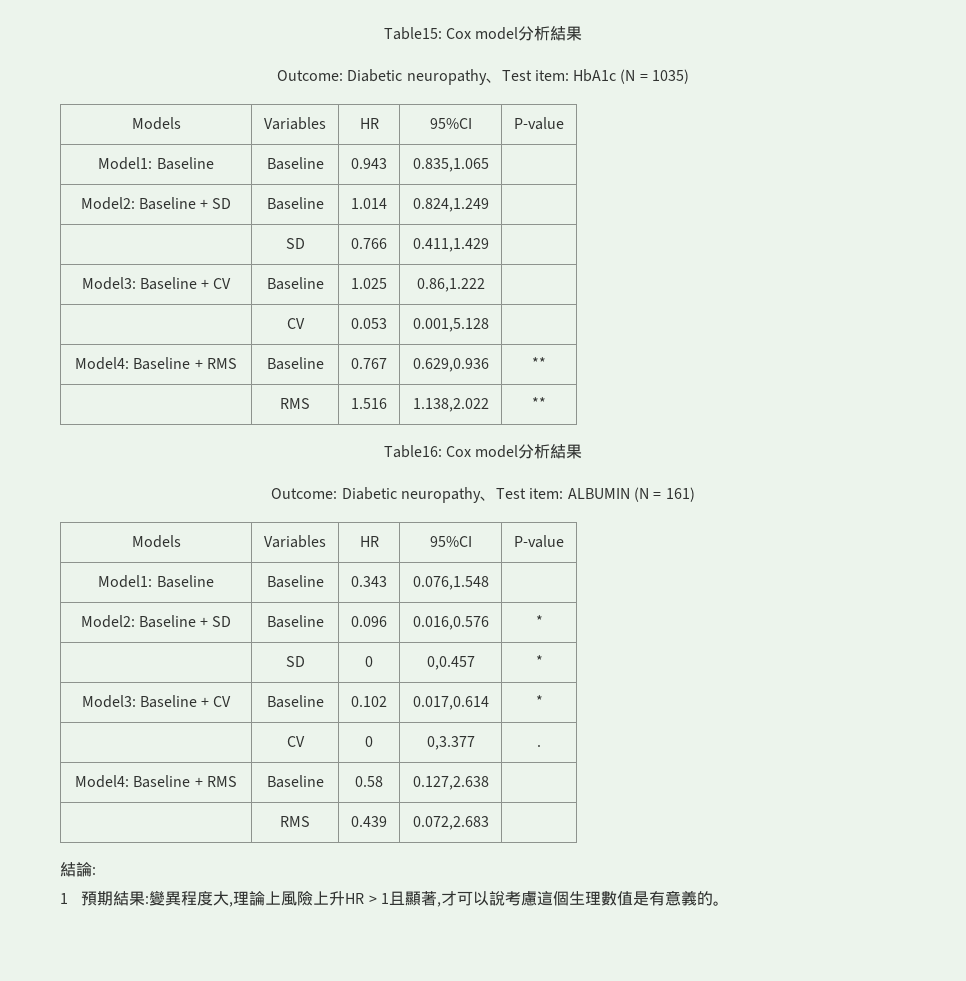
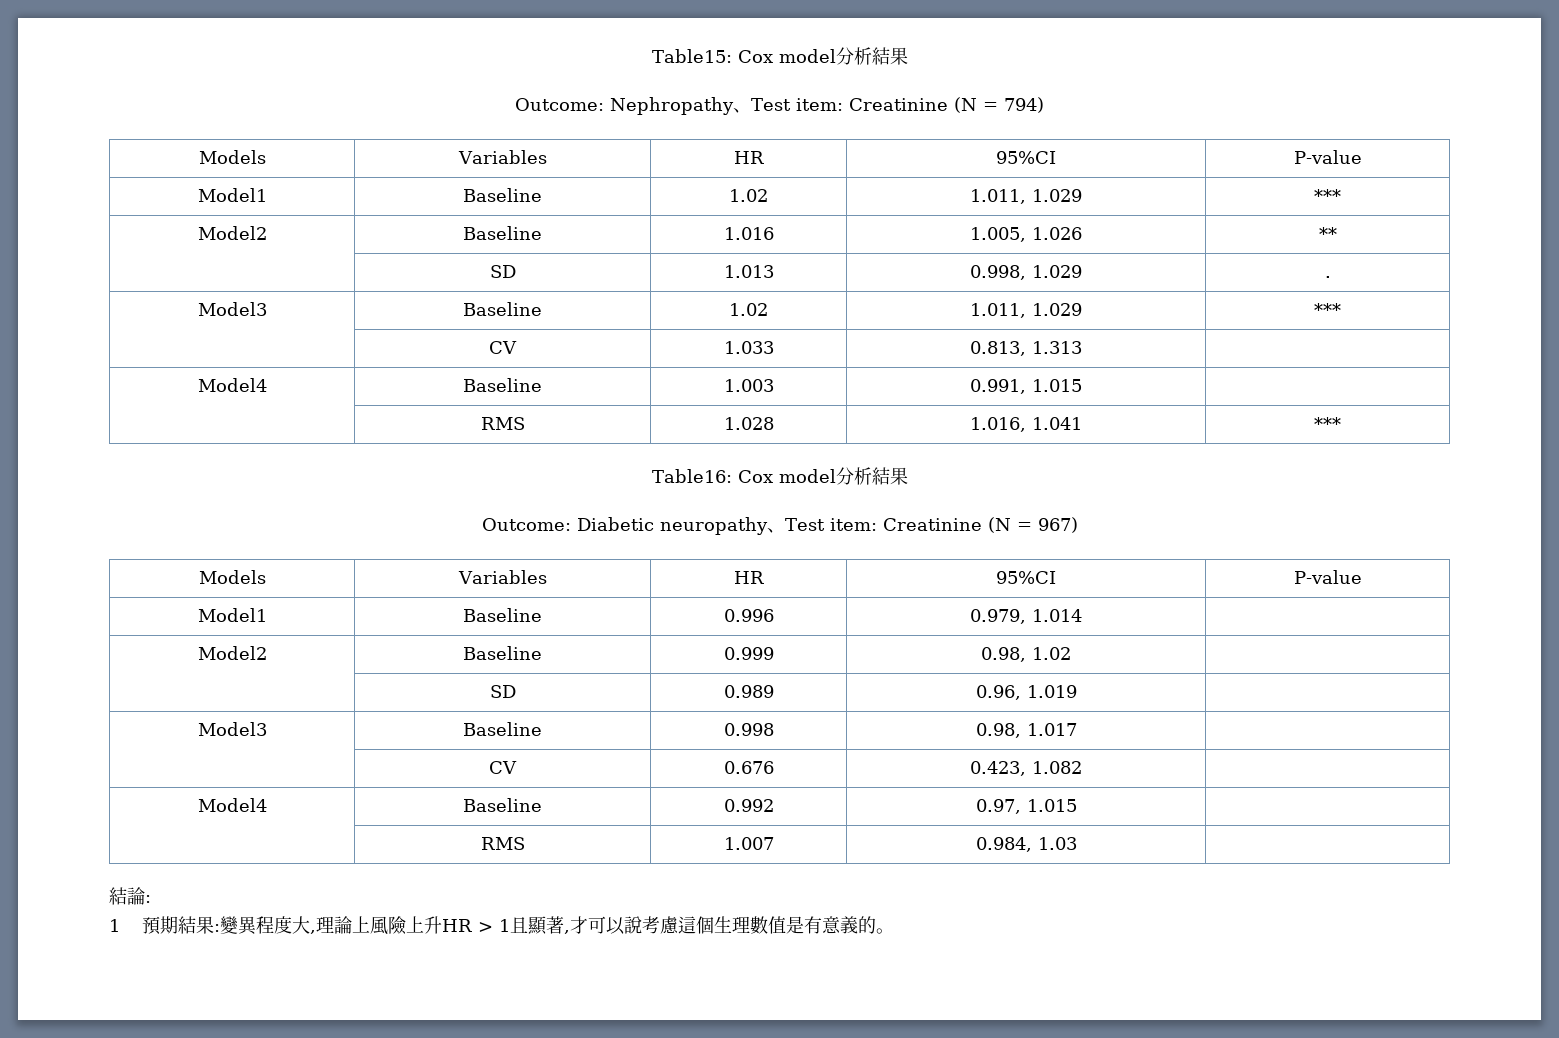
- Outcome: Diabetic neuropathy、Test item: HbA1c (N = 1035)
+ Outcome: Nephropathy、Test item: Creatinine (N = 794)
  Models | Variables | HR | 95%CI | P-value
- Model1: Baseline | Baseline | 0.943 | 0.835,1.065 |
- Model2: Baseline + SD | Baseline | 1.014 | 0.824,1.249 |
- | SD | 0.766 | 0.411,1.429 |
- Model3: Baseline + CV | Baseline | 1.025 | 0.86,1.222 |
- | CV | 0.053 | 0.001,5.128 |
- Model4: Baseline + RMS | Baseline | 0.767 | 0.629,0.936 | **
- | RMS | 1.516 | 1.138,2.022 | **
+ Model1 | Baseline | 1.02 | 1.011, 1.029 | ***
+ Model2 | Baseline | 1.016 | 1.005, 1.026 | **
+ | SD | 1.013 | 0.998, 1.029 | .
+ Model3 | Baseline | 1.02 | 1.011, 1.029 | ***
+ | CV | 1.033 | 0.813, 1.313 |
+ Model4 | Baseline | 1.003 | 0.991, 1.015 |
+ | RMS | 1.028 | 1.016, 1.041 | ***
- Outcome: Diabetic neuropathy、Test item: ALBUMIN (N = 161)
+ Outcome: Diabetic neuropathy、Test item: Creatinine (N = 967)
  Models | Variables | HR | 95%CI | P-value
- Model1: Baseline | Baseline | 0.343 | 0.076,1.548 |
- Model2: Baseline + SD | Baseline | 0.096 | 0.016,0.576 | *
- | SD | 0 | 0,0.457 | *
- Model3: Baseline + CV | Baseline | 0.102 | 0.017,0.614 | *
- | CV | 0 | 0,3.377 | .
- Model4: Baseline + RMS | Baseline | 0.58 | 0.127,2.638 |
- | RMS | 0.439 | 0.072,2.683 |
+ Model1 | Baseline | 0.996 | 0.979, 1.014 |
+ Model2 | Baseline | 0.999 | 0.98, 1.02 |
+ | SD | 0.989 | 0.96, 1.019 |
+ Model3 | Baseline | 0.998 | 0.98, 1.017 |
+ | CV | 0.676 | 0.423, 1.082 |
+ Model4 | Baseline | 0.992 | 0.97, 1.015 |
+ | RMS | 1.007 | 0.984, 1.03 |

